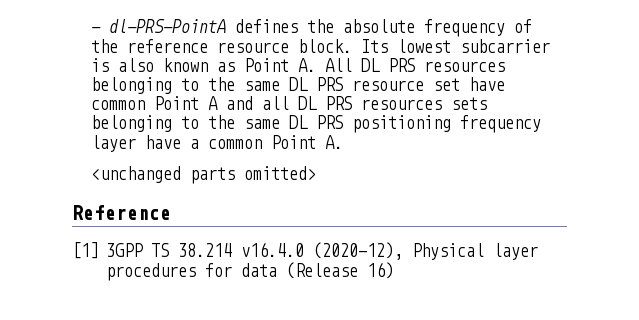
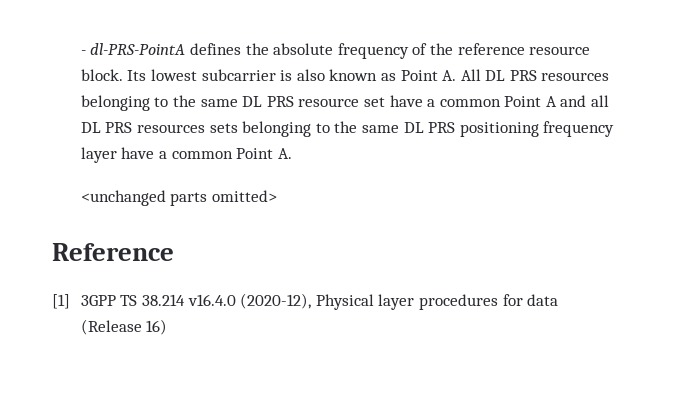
- Its lowest subcarrier is also known as Point A. All DL PRS resources belonging to the same DL PRS resource set have common Point A and all DL PRS resources sets belonging to the same DL PRS positioning frequency layer have a common Point A.
+ Its lowest subcarrier is also known as Point A. All DL PRS resources belonging to the same DL PRS resource set have a common Point A and all DL PRS resources sets belonging to the same DL PRS positioning frequency layer have a common Point A.

